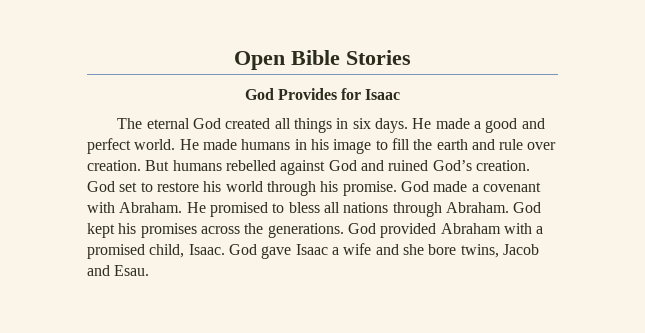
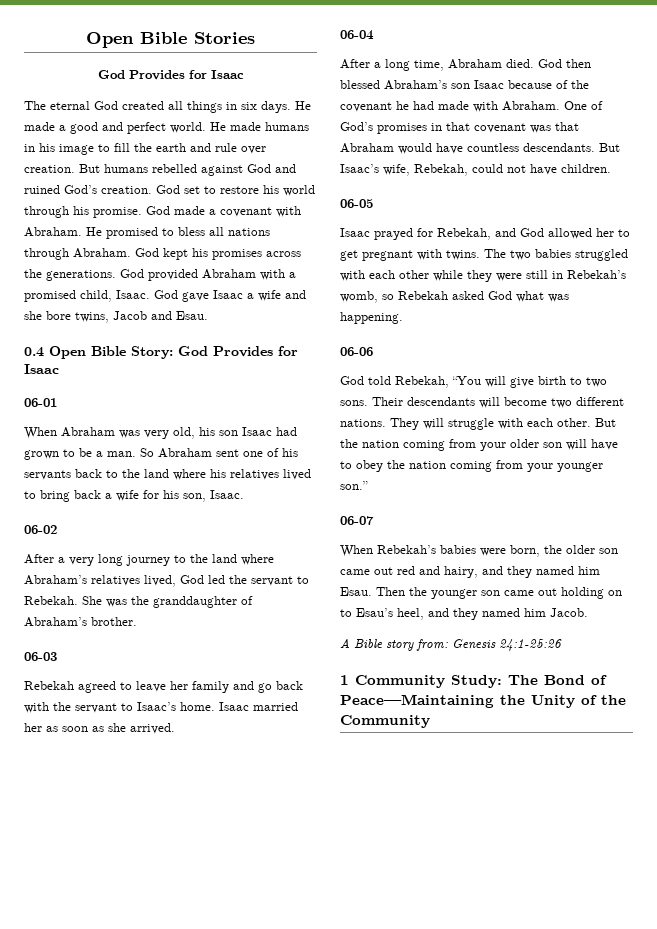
+ 0.4 Open Bible Story: God Provides for Isaac
+ 06-01
+ When Abraham was very old, his son Isaac had grown to be a man. So Abraham sent one of his servants back to the land where his relatives lived to bring back a wife for his son, Isaac.
+ 06-02
+ After a very long journey to the land where Abraham’s relatives lived, God led the servant to Rebekah. She was the granddaughter of Abraham’s brother.
+ 06-03
+ Rebekah agreed to leave her family and go back with the servant to Isaac’s home. Isaac married her as soon as she arrived.
+ 06-04
+ After a long time, Abraham died. God then blessed Abraham’s son Isaac because of the covenant he had made with Abraham. One of God’s promises in that covenant was that Abraham would have countless descendants. But Isaac’s wife, Rebekah, could not have children.
+ 06-05
+ Isaac prayed for Rebekah, and God allowed her to get pregnant with twins. The two babies struggled with each other while they were still in Rebekah’s womb, so Rebekah asked God what was happening.
+ 06-06
+ God told Rebekah, “You will give birth to two sons. Their descendants will become two different nations. They will struggle with each other. But the nation coming from your older son will have to obey the nation coming from your younger son.”
+ 06-07
+ When Rebekah’s babies were born, the older son came out red and hairy, and they named him Esau. Then the younger son came out holding on to Esau’s heel, and they named him Jacob.
+ A Bible story from: Genesis 24:1-25:26
+ 1 Community Study: The Bond of Peace—Maintaining the Unity of the Community

